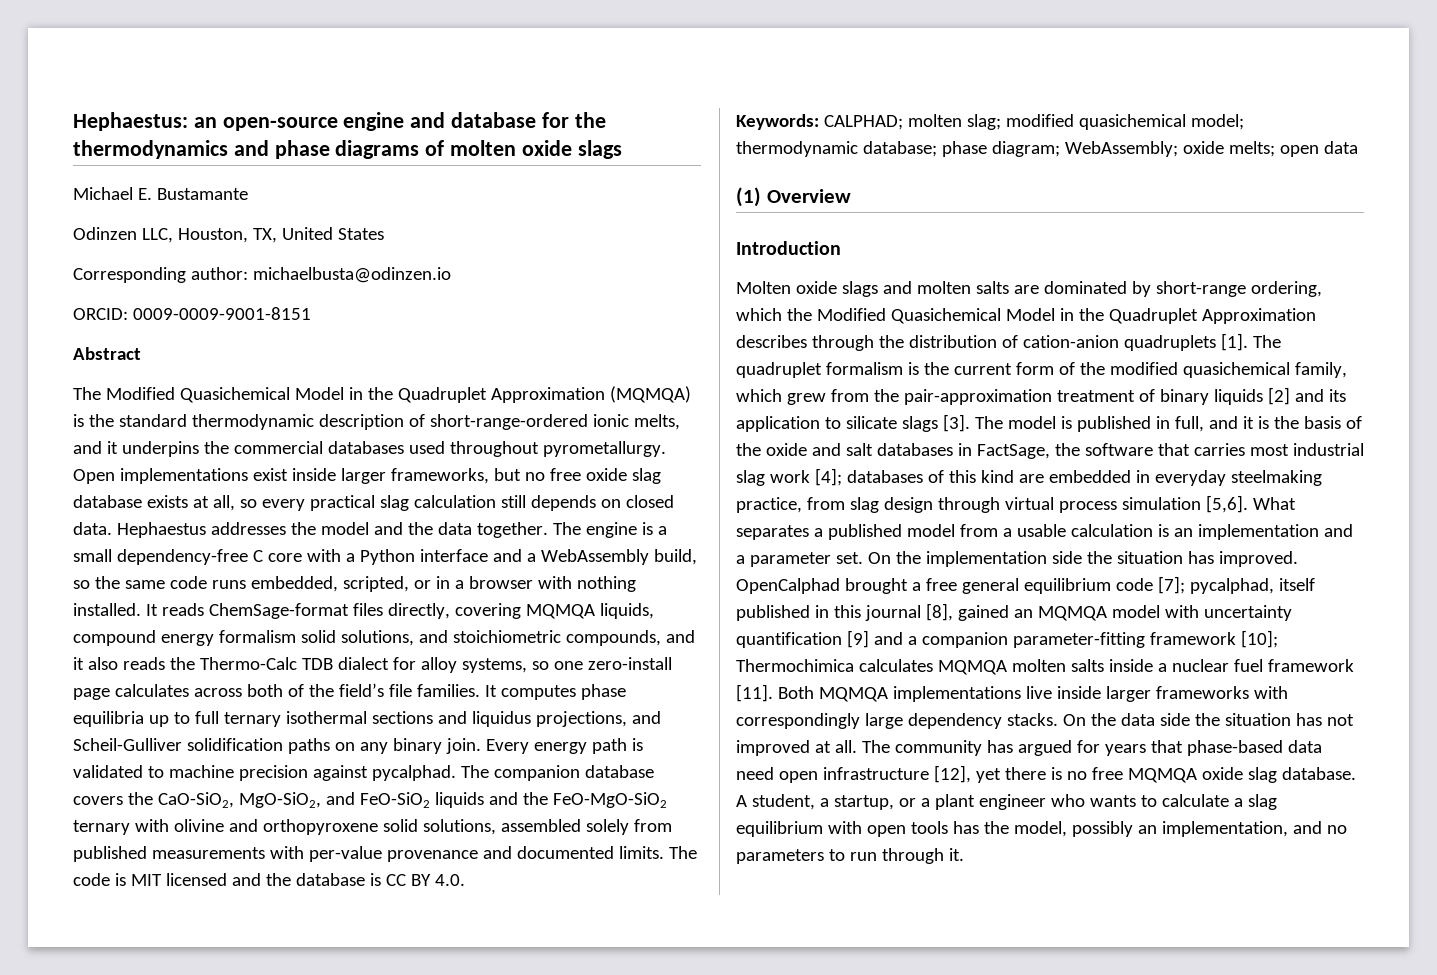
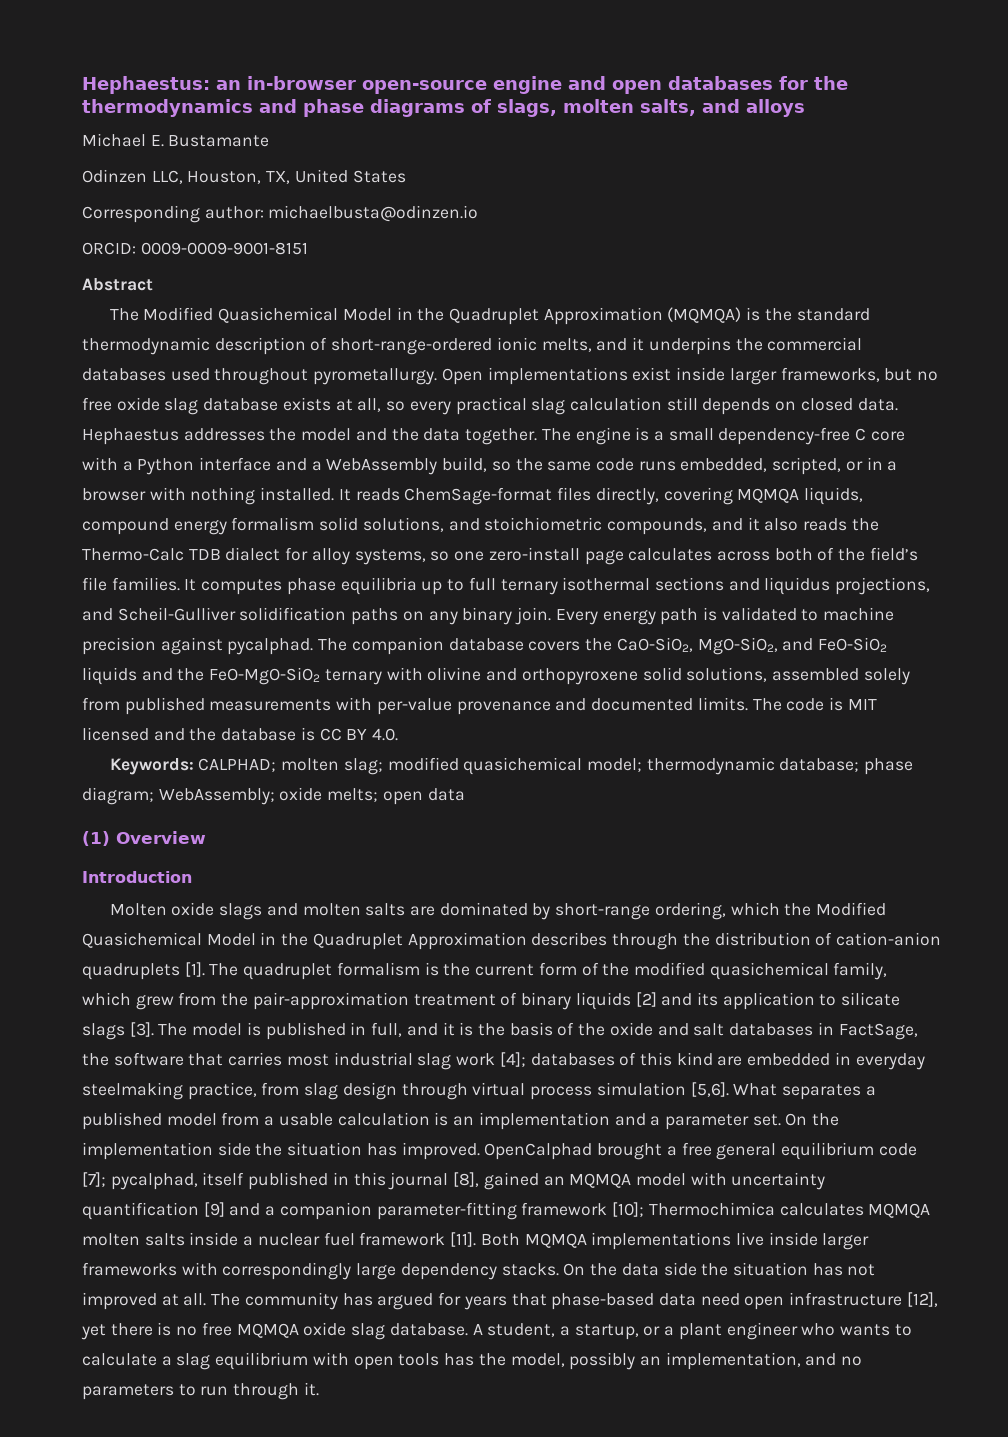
- Hephaestus: an open-source engine and database for the thermodynamics and phase diagrams of molten oxide slags
+ Hephaestus: an in-browser open-source engine and open databases for the thermodynamics and phase diagrams of slags, molten salts, and alloys

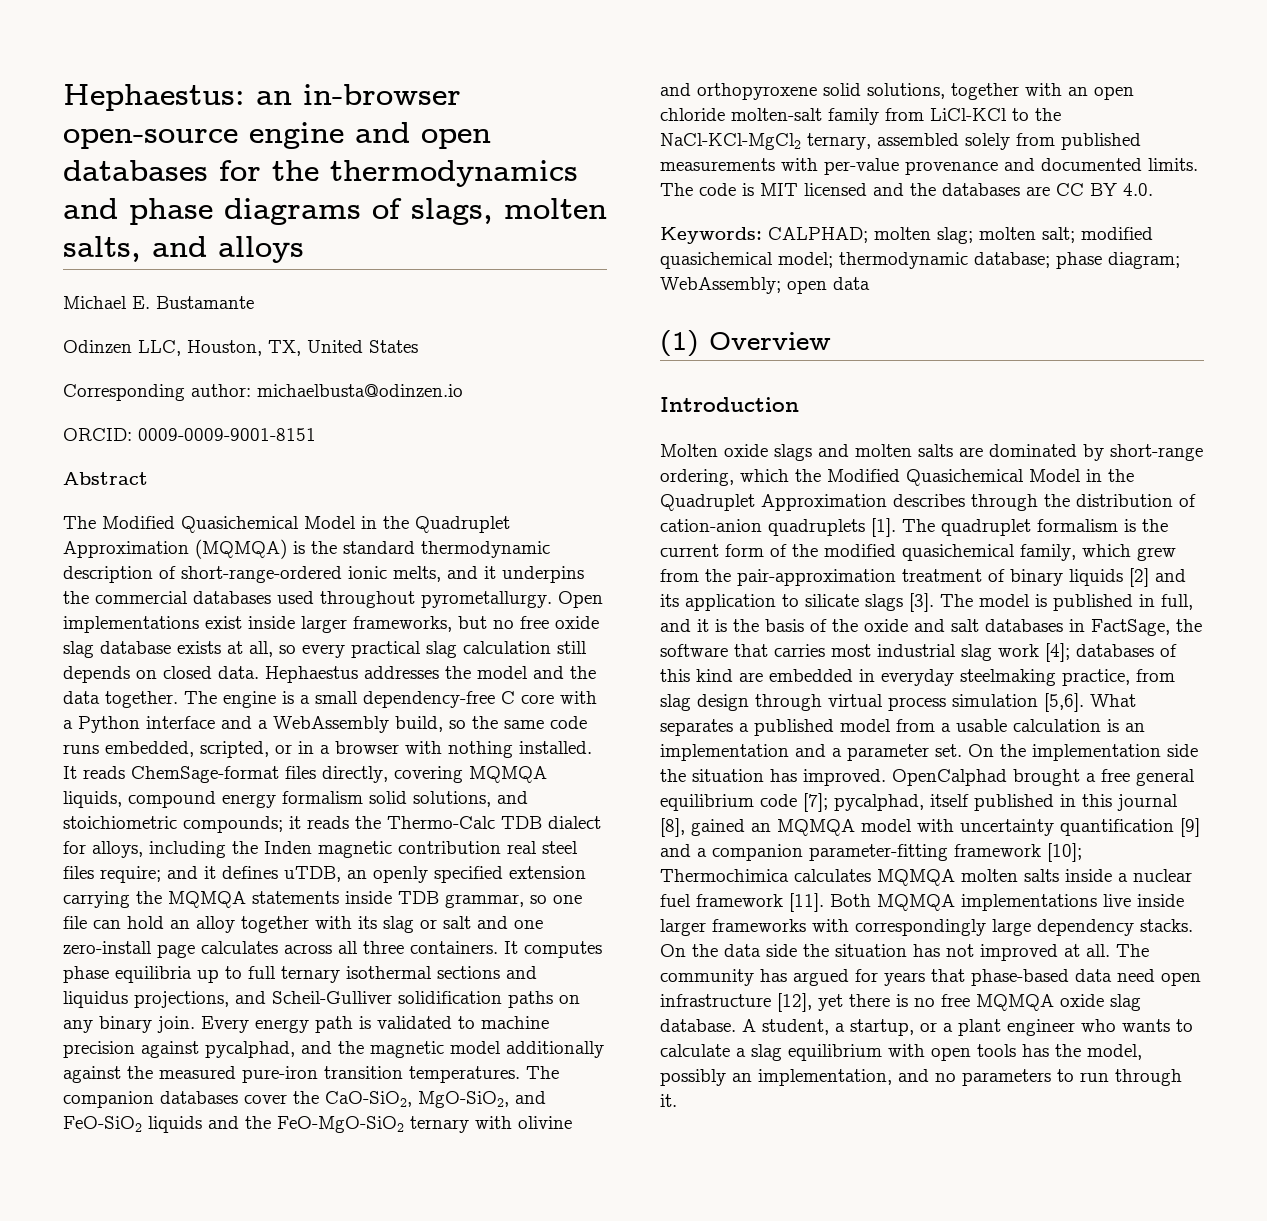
- It reads ChemSage-format files directly, covering MQMQA liquids, compound energy formalism solid solutions, and stoichiometric compounds, and it also reads the Thermo-Calc TDB dialect for alloy systems, so one zero-install page calculates across both of the field’s file families.
+ It reads ChemSage-format files directly, covering MQMQA liquids, compound energy formalism solid solutions, and stoichiometric compounds; it reads the Thermo-Calc TDB dialect for alloys, including the Inden magnetic contribution real steel files require; and it defines uTDB, an openly specified extension carrying the MQMQA statements inside TDB grammar, so one file can hold an alloy together with its slag or salt and one zero-install page calculates across all three containers.
- Every energy path is validated to machine precision against pycalphad. The companion database covers the CaO-SiO2, MgO-SiO2, and FeO-SiO2 liquids and the FeO-MgO-SiO2 ternary with olivine and orthopyroxene solid solutions, assembled solely from published measurements with per-value provenance and documented limits.
+ Every energy path is validated to machine precision against pycalphad, and the magnetic model additionally against the measured pure-iron transition temperatures. The companion databases cover the CaO-SiO2, MgO-SiO2, and FeO-SiO2 liquids and the FeO-MgO-SiO2 ternary with olivine and orthopyroxene solid solutions, together with an open chloride molten-salt family from LiCl-KCl to the NaCl-KCl-MgCl2 ternary, assembled solely from published measurements with per-value provenance and documented limits.
- The code is MIT licensed and the database is CC BY 4.0.
+ The code is MIT licensed and the databases are CC BY 4.0.
- Keywords: CALPHAD; molten slag; modified quasichemical model; thermodynamic database; phase diagram; WebAssembly; oxide melts; open data
+ Keywords: CALPHAD; molten slag; molten salt; modified quasichemical model; thermodynamic database; phase diagram; WebAssembly; open data

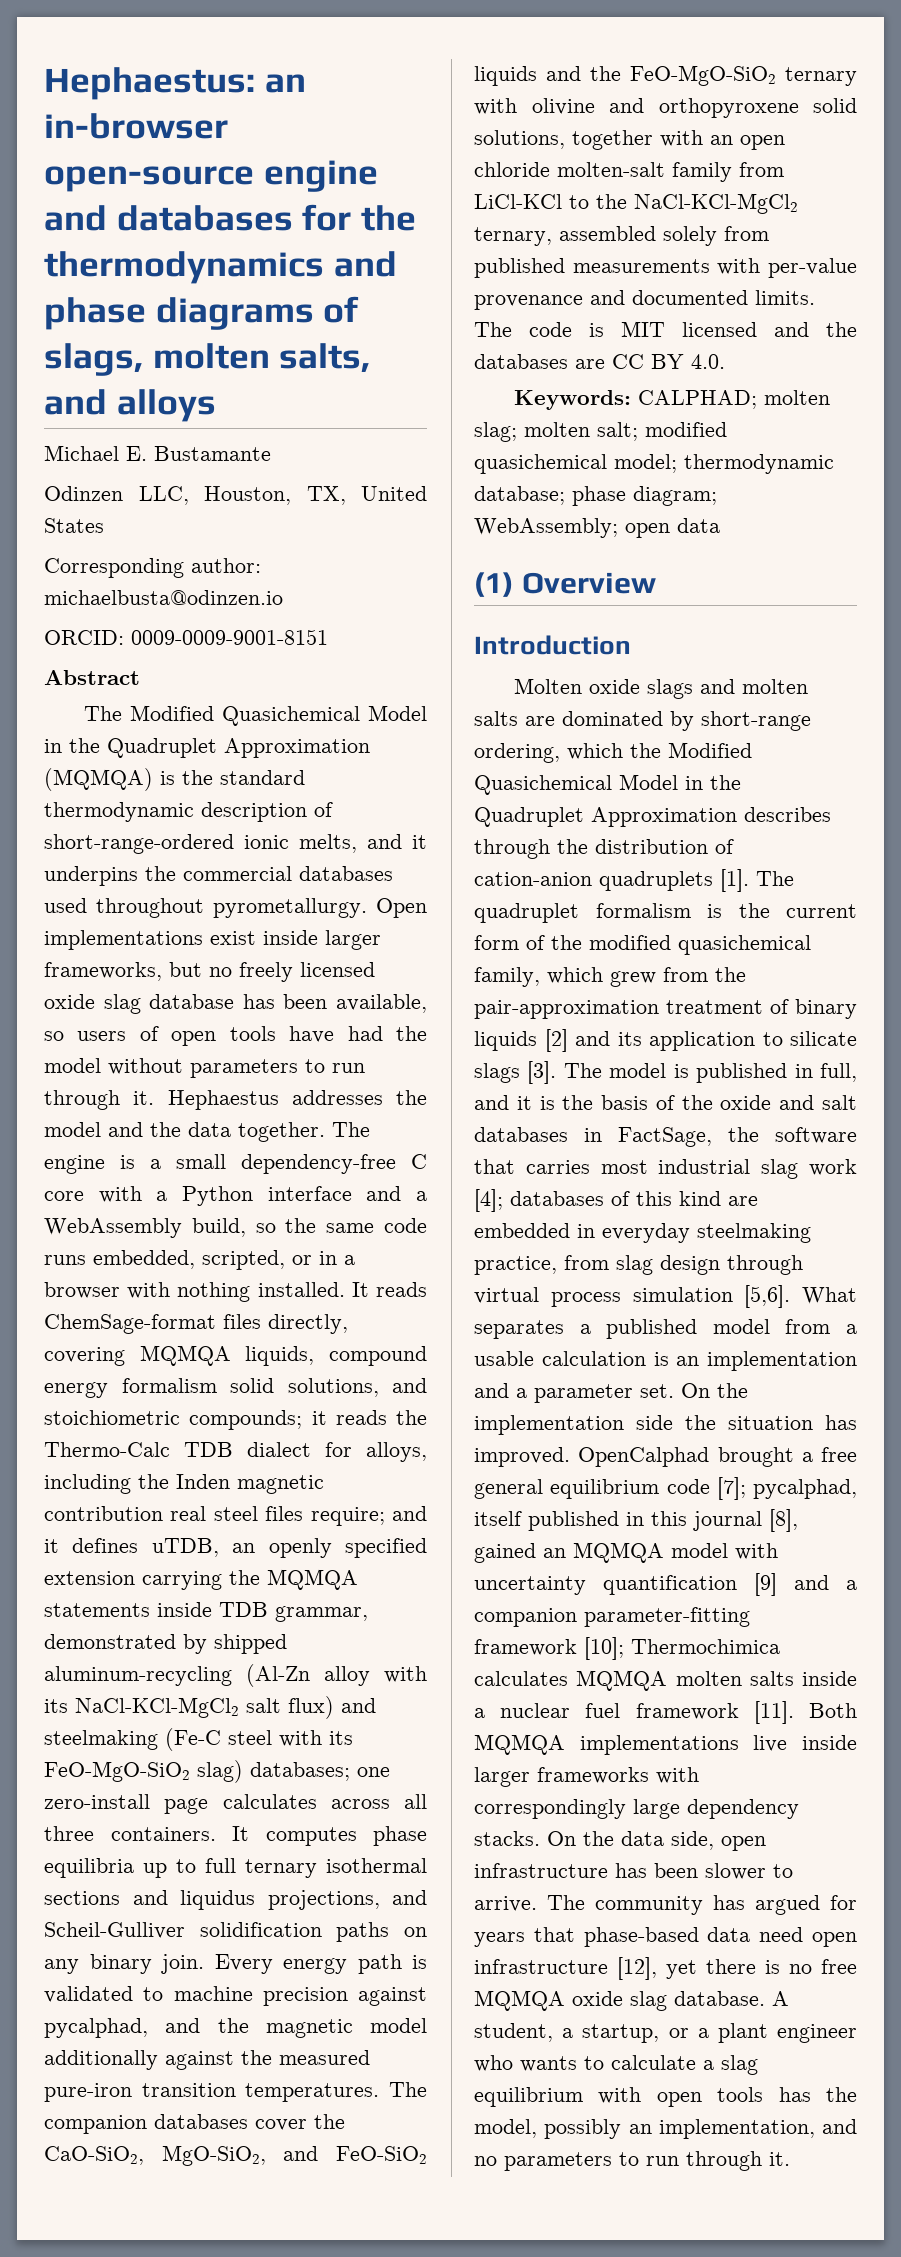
- Hephaestus: an in-browser open-source engine and open databases for the thermodynamics and phase diagrams of slags, molten salts, and alloys
+ Hephaestus: an in-browser open-source engine and databases for the thermodynamics and phase diagrams of slags, molten salts, and alloys
- Open implementations exist inside larger frameworks, but no free oxide slag database exists at all, so every practical slag calculation still depends on closed data.
+ Open implementations exist inside larger frameworks, but no freely licensed oxide slag database has been available, so users of open tools have had the model without parameters to run through it.
- It reads ChemSage-format files directly, covering MQMQA liquids, compound energy formalism solid solutions, and stoichiometric compounds; it reads the Thermo-Calc TDB dialect for alloys, including the Inden magnetic contribution real steel files require; and it defines uTDB, an openly specified extension carrying the MQMQA statements inside TDB grammar, so one file can hold an alloy together with its slag or salt and one zero-install page calculates across all three containers.
+ It reads ChemSage-format files directly, covering MQMQA liquids, compound energy formalism solid solutions, and stoichiometric compounds; it reads the Thermo-Calc TDB dialect for alloys, including the Inden magnetic contribution real steel files require; and it defines uTDB, an openly specified extension carrying the MQMQA statements inside TDB grammar, demonstrated by shipped aluminum-recycling (Al-Zn alloy with its NaCl-KCl-MgCl2 salt flux) and steelmaking (Fe-C steel with its FeO-MgO-SiO2 slag) databases; one zero-install page calculates across all three containers.
- On the data side the situation has not improved at all.
+ On the data side, open infrastructure has been slower to arrive.

